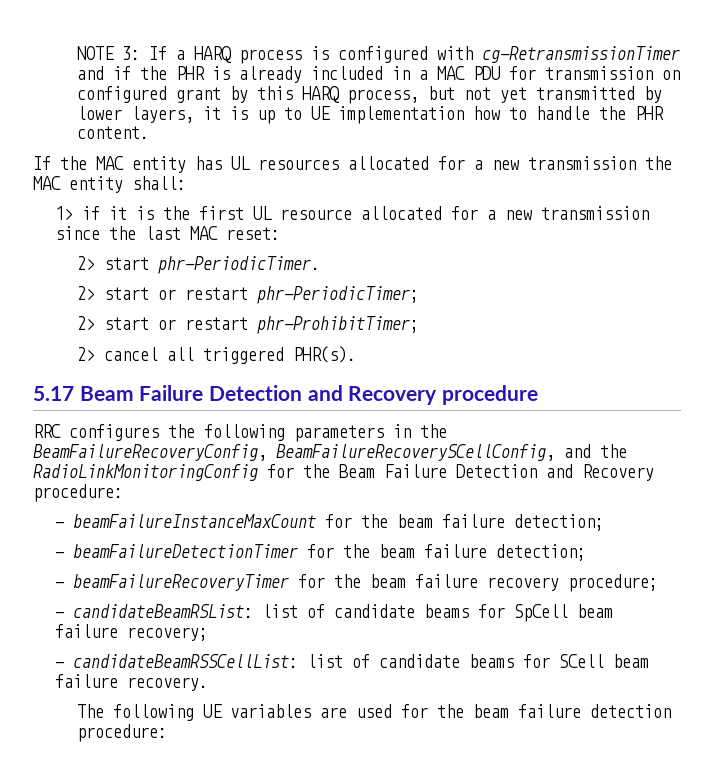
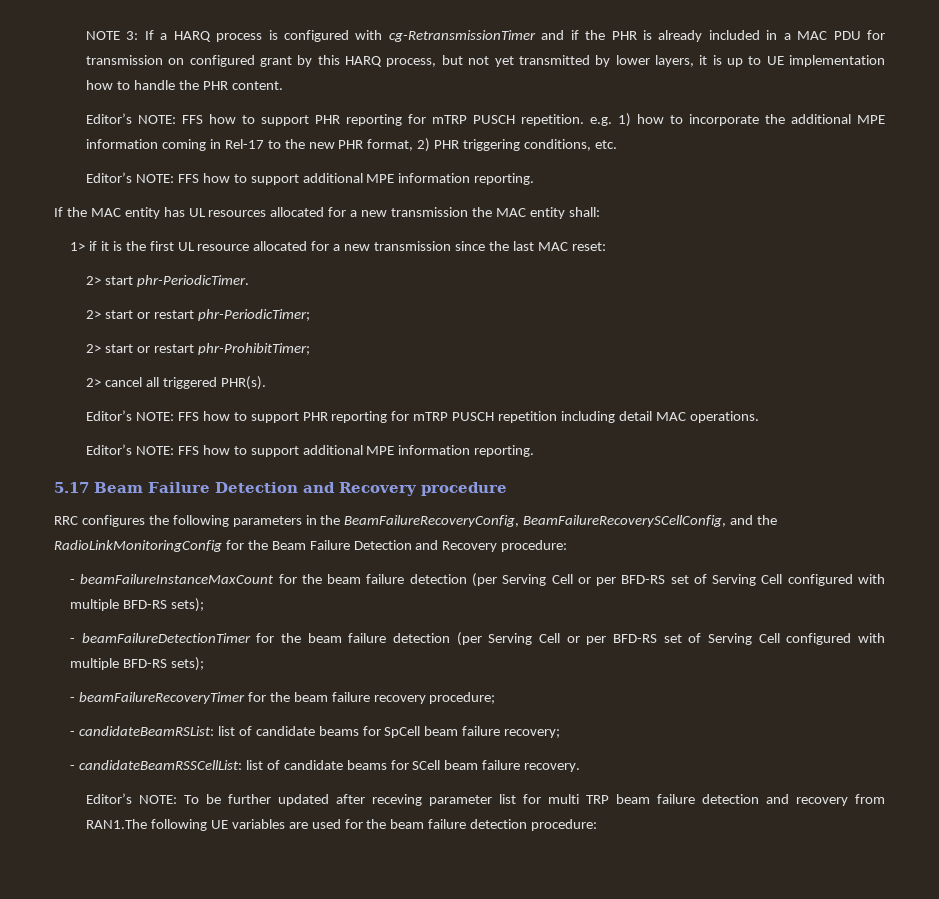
+ Editor’s NOTE: FFS how to support PHR reporting for mTRP PUSCH repetition. e.g. 1) how to incorporate the additional MPE information coming in Rel-17 to the new PHR format, 2) PHR triggering conditions, etc.
+ Editor’s NOTE: FFS how to support additional MPE information reporting.
+ Editor’s NOTE: FFS how to support PHR reporting for mTRP PUSCH repetition including detail MAC operations.
+ Editor’s NOTE: FFS how to support additional MPE information reporting.
- - beamFailureInstanceMaxCount for the beam failure detection;
+ - beamFailureInstanceMaxCount for the beam failure detection (per Serving Cell or per BFD-RS set of Serving Cell configured with multiple BFD-RS sets);
- - beamFailureDetectionTimer for the beam failure detection;
+ - beamFailureDetectionTimer for the beam failure detection (per Serving Cell or per BFD-RS set of Serving Cell configured with multiple BFD-RS sets);
- The following UE variables are used for the beam failure detection procedure:
+ Editor’s NOTE: To be further updated after receving parameter list for multi TRP beam failure detection and recovery from RAN1.The following UE variables are used for the beam failure detection procedure:

